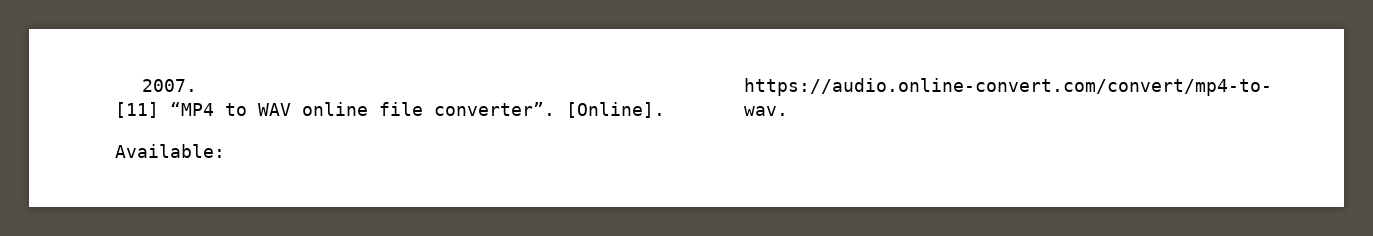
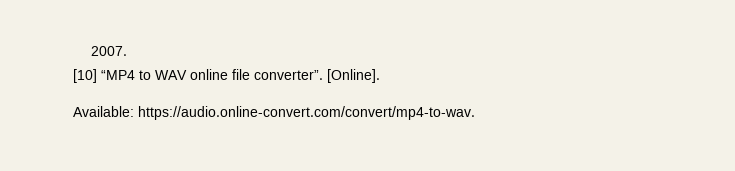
- [11] “MP4 to WAV online file converter”.
+ [10] “MP4 to WAV online file converter”.

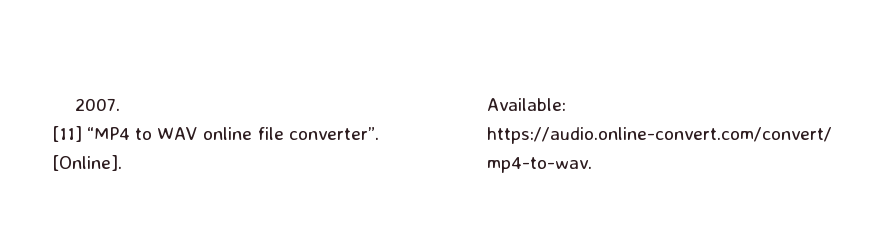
- [10] “MP4 to WAV online file converter”.
+ [11] “MP4 to WAV online file converter”.

